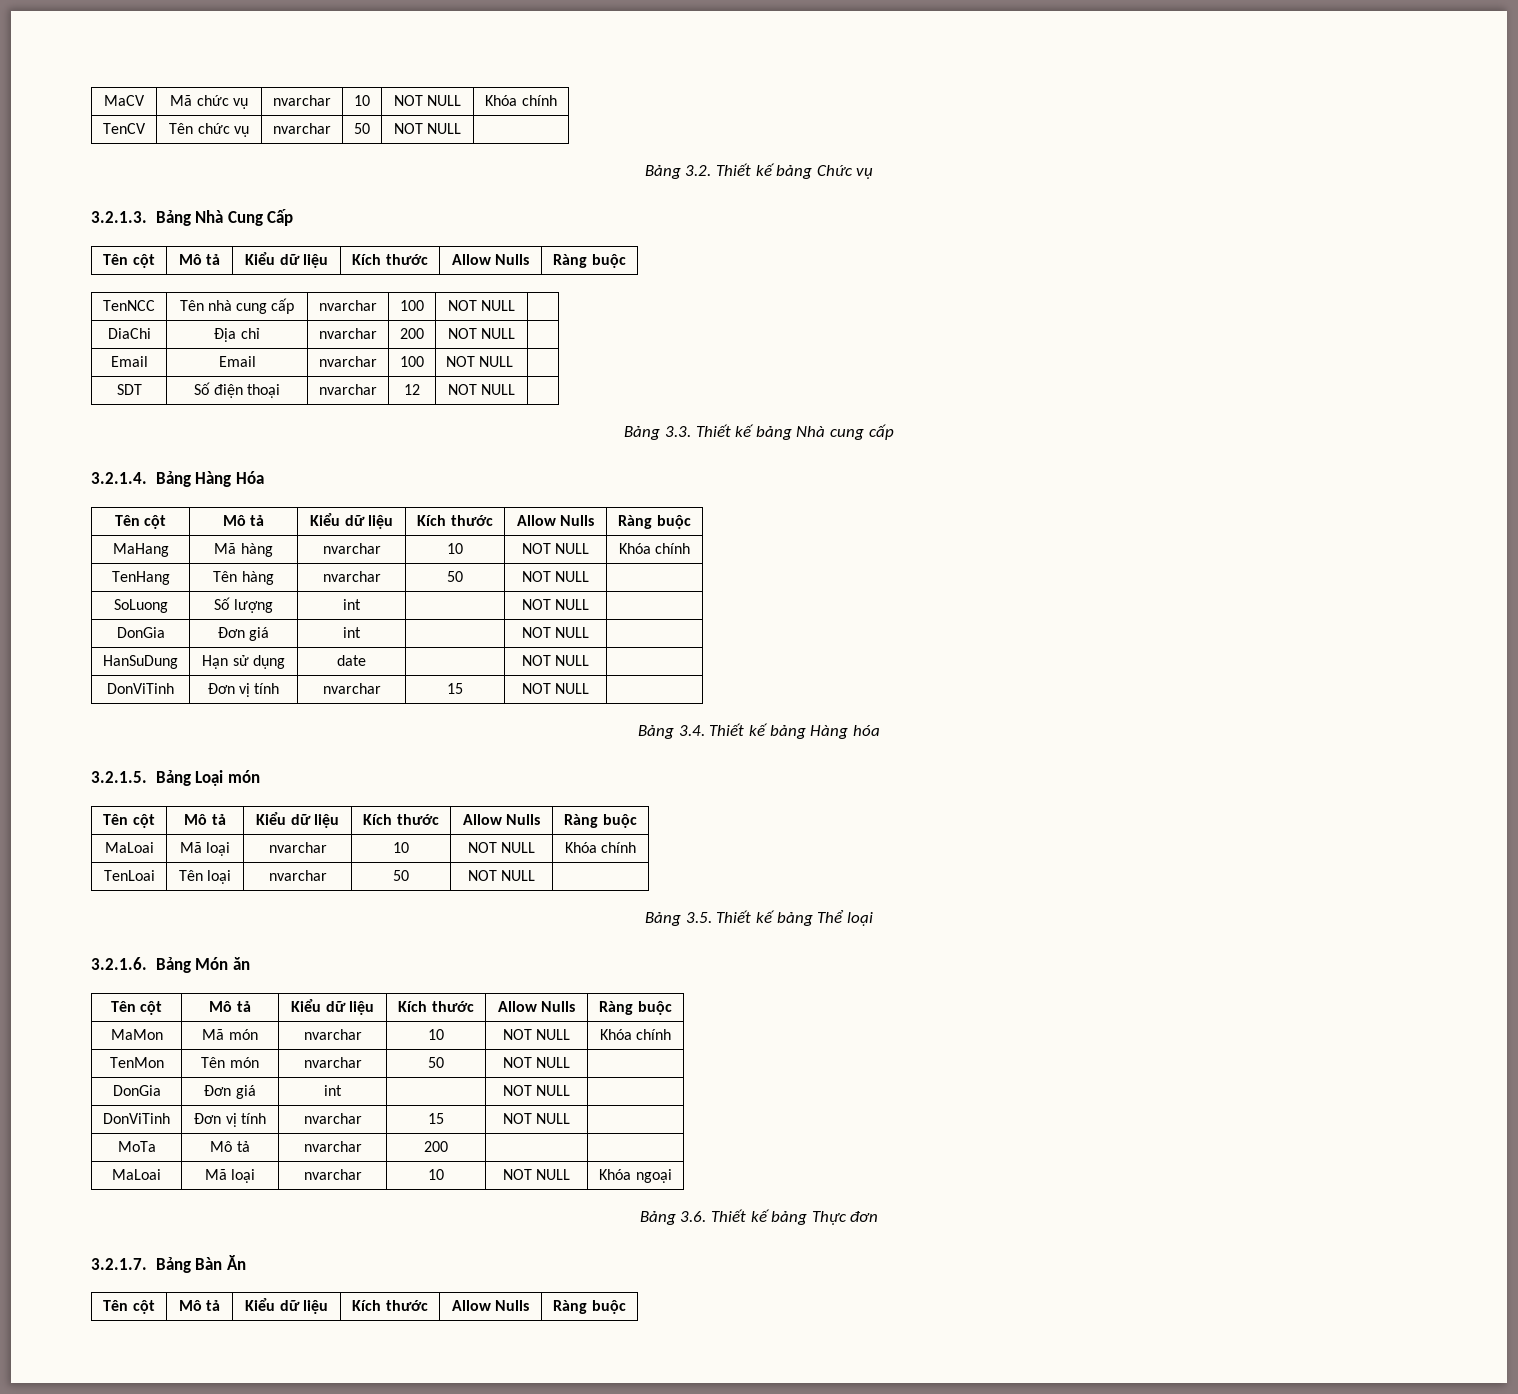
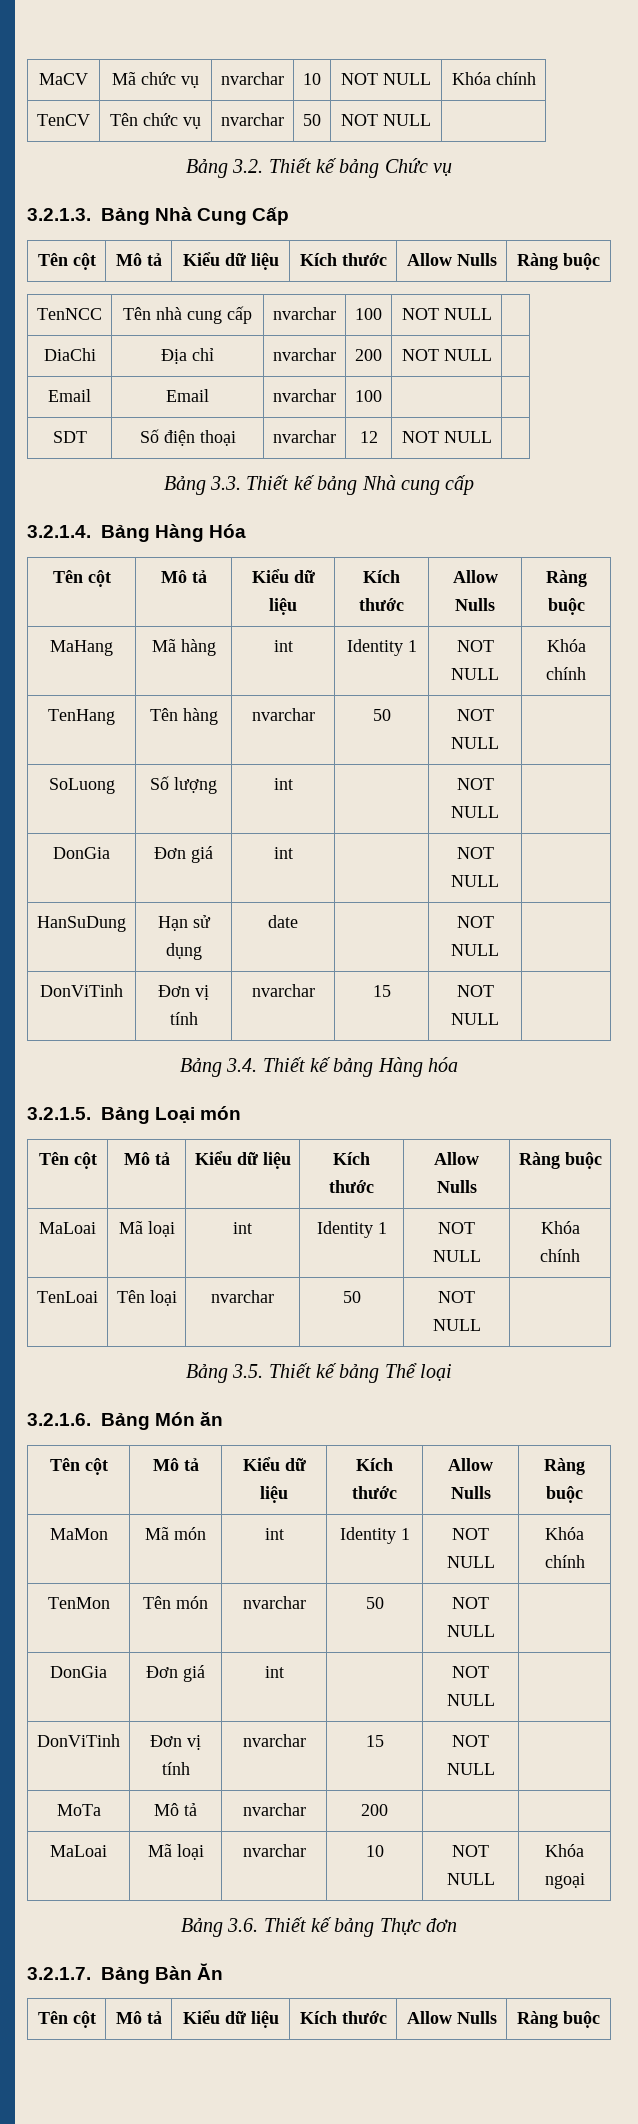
- Email | Email | nvarchar | 100 | NOT NULL |
+ Email | Email | nvarchar | 100 | |
- MaHang | Mã hàng | nvarchar | 10 | NOT NULL | Khóa chính
+ MaHang | Mã hàng | int | Identity 1 | NOT NULL | Khóa chính
- MaLoai | Mã loại | nvarchar | 10 | NOT NULL | Khóa chính
+ MaLoai | Mã loại | int | Identity 1 | NOT NULL | Khóa chính
- MaMon | Mã món | nvarchar | 10 | NOT NULL | Khóa chính
+ MaMon | Mã món | int | Identity 1 | NOT NULL | Khóa chính

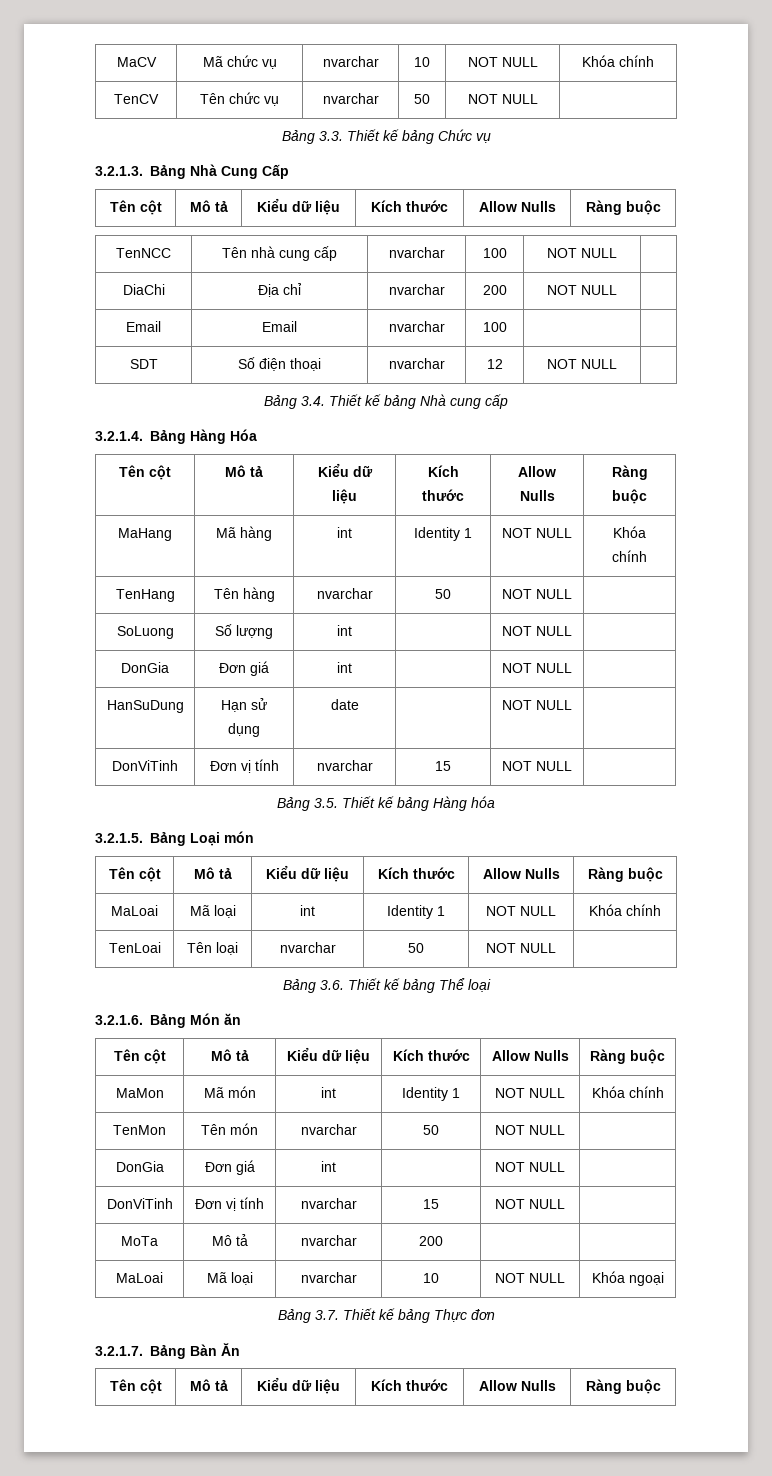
- Bảng 3.2. Thiết kế bảng Chức vụ
+ Bảng 3.3. Thiết kế bảng Chức vụ
- Bảng 3.3. Thiết kế bảng Nhà cung cấp
+ Bảng 3.4. Thiết kế bảng Nhà cung cấp
- Bảng 3.4. Thiết kế bảng Hàng hóa
+ Bảng 3.5. Thiết kế bảng Hàng hóa
- Bảng 3.5. Thiết kế bảng Thể loại
+ Bảng 3.6. Thiết kế bảng Thể loại
- Bảng 3.6. Thiết kế bảng Thực đơn
+ Bảng 3.7. Thiết kế bảng Thực đơn

